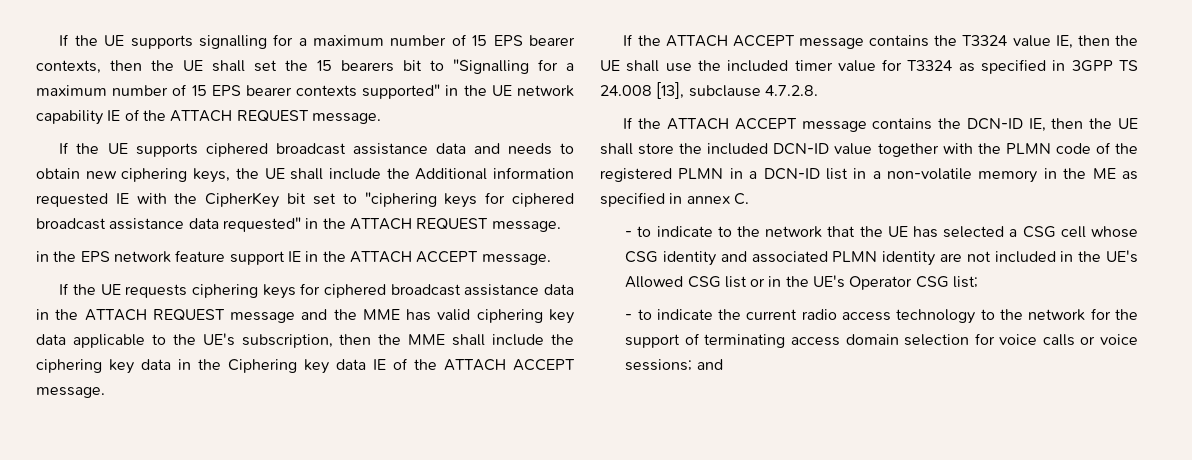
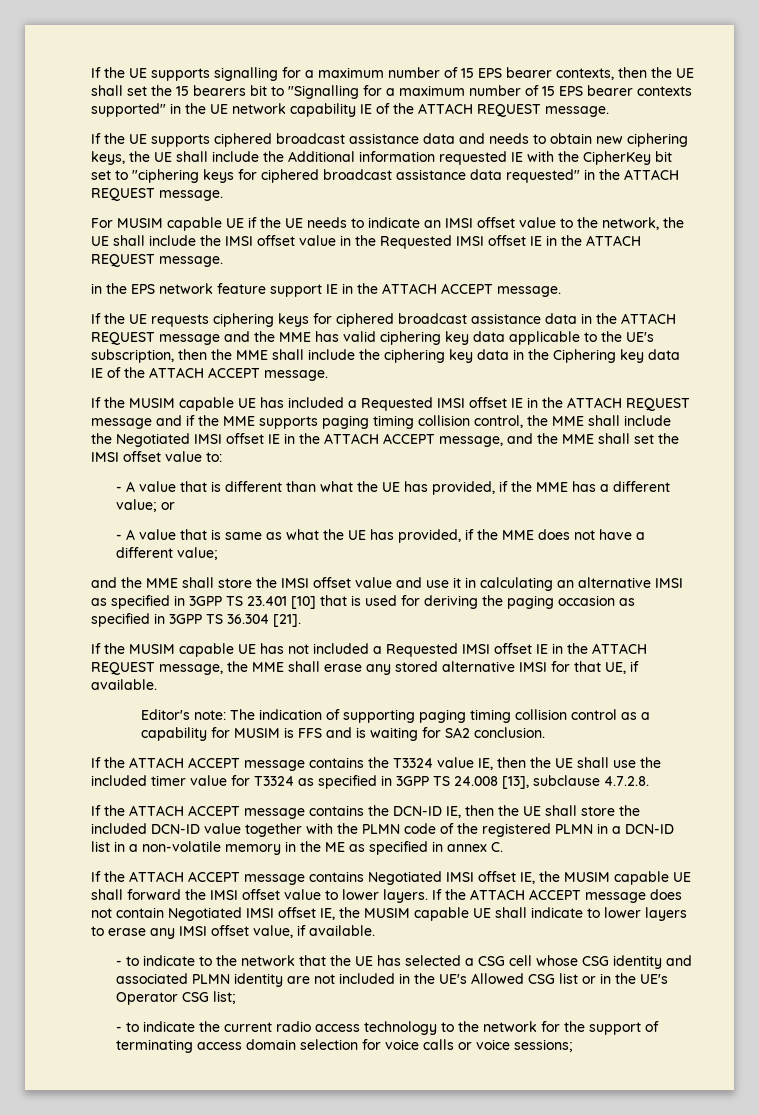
+ For MUSIM capable UE if the UE needs to indicate an IMSI offset value to the network, the UE shall include the IMSI offset value in the Requested IMSI offset IE in the ATTACH REQUEST message.
+ If the MUSIM capable UE has included a Requested IMSI offset IE in the ATTACH REQUEST message and if the MME supports paging timing collision control, the MME shall include the Negotiated IMSI offset IE in the ATTACH ACCEPT message, and the MME shall set the IMSI offset value to:
+ - A value that is different than what the UE has provided, if the MME has a different value; or
+ - A value that is same as what the UE has provided, if the MME does not have a different value;
+ and the MME shall store the IMSI offset value and use it in calculating an alternative IMSI as specified in 3GPP TS 23.401 [10] that is used for deriving the paging occasion as specified in 3GPP TS 36.304 [21].
+ If the MUSIM capable UE has not included a Requested IMSI offset IE in the ATTACH REQUEST message, the MME shall erase any stored alternative IMSI for that UE, if available.
+ Editor's note: The indication of supporting paging timing collision control as a capability for MUSIM is FFS and is waiting for SA2 conclusion.
+ If the ATTACH ACCEPT message contains Negotiated IMSI offset IE, the MUSIM capable UE shall forward the IMSI offset value to lower layers. If the ATTACH ACCEPT message does not contain Negotiated IMSI offset IE, the MUSIM capable UE shall indicate to lower layers to erase any IMSI offset value, if available.
- - to indicate the current radio access technology to the network for the support of terminating access domain selection for voice calls or voice sessions; and
+ - to indicate the current radio access technology to the network for the support of terminating access domain selection for voice calls or voice sessions;

